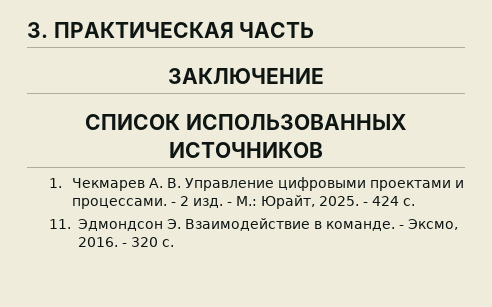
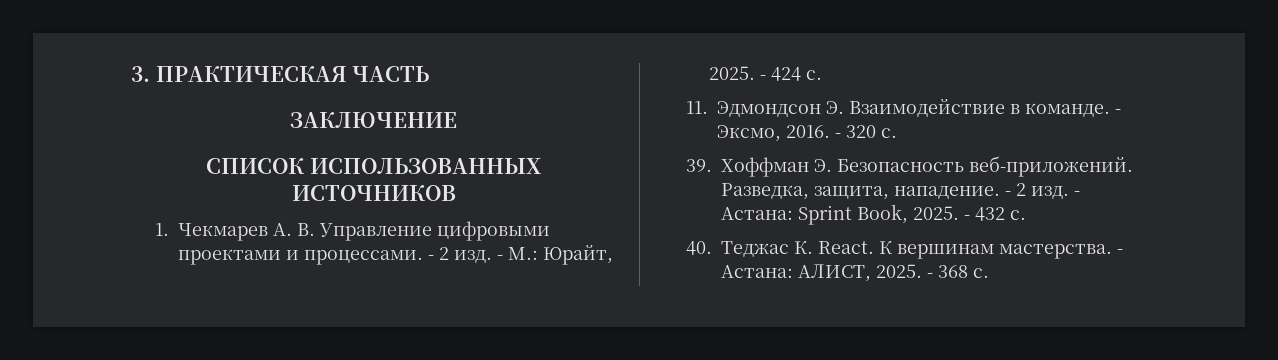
+ 39. Хоффман Э. Безопасность веб-приложений. Разведка, защита, нападение. - 2 изд. - Астана: Sprint Book, 2025. - 432 с.
+ 40. Теджас К. React. К вершинам мастерства. - Астана: АЛИСТ, 2025. - 368 с.

